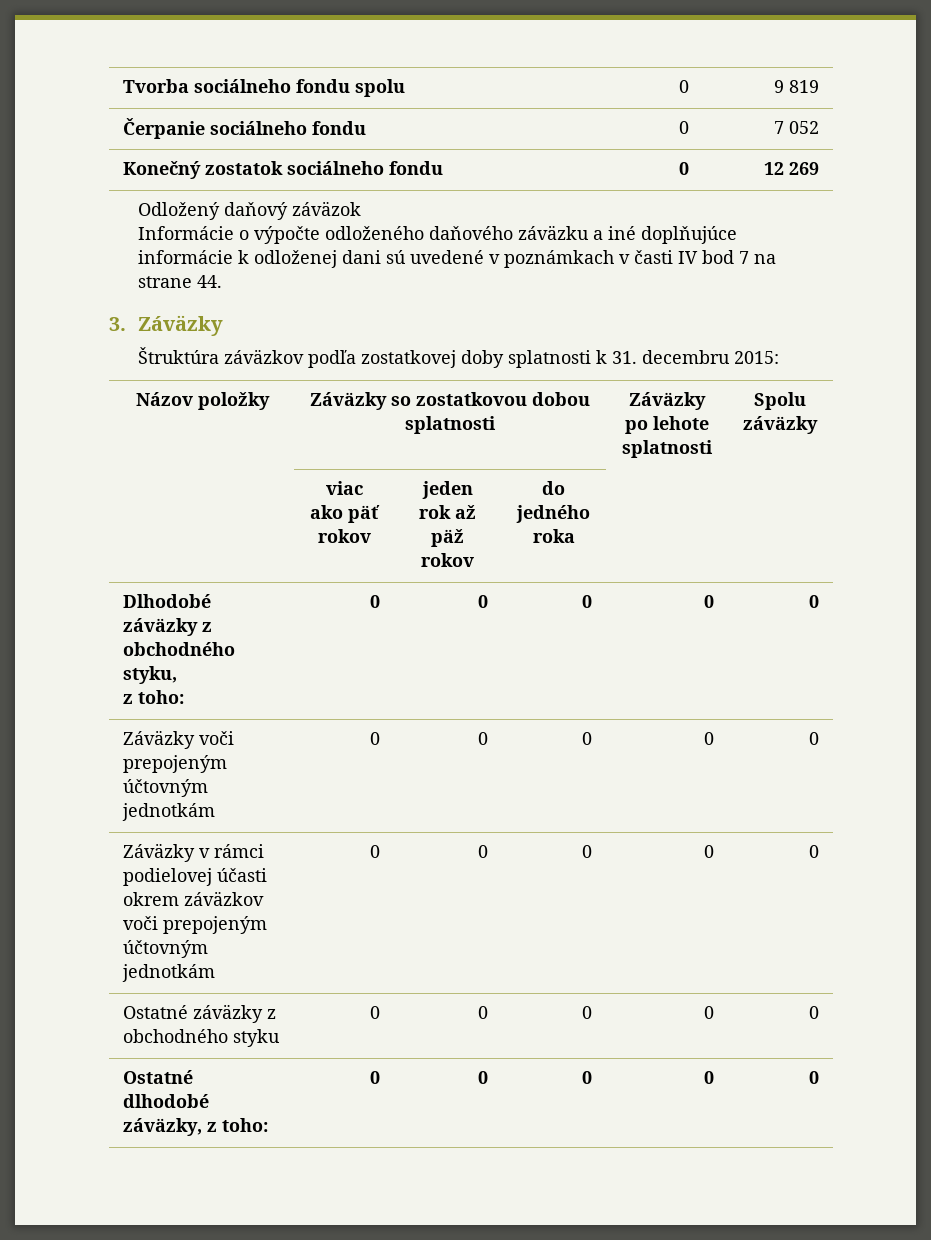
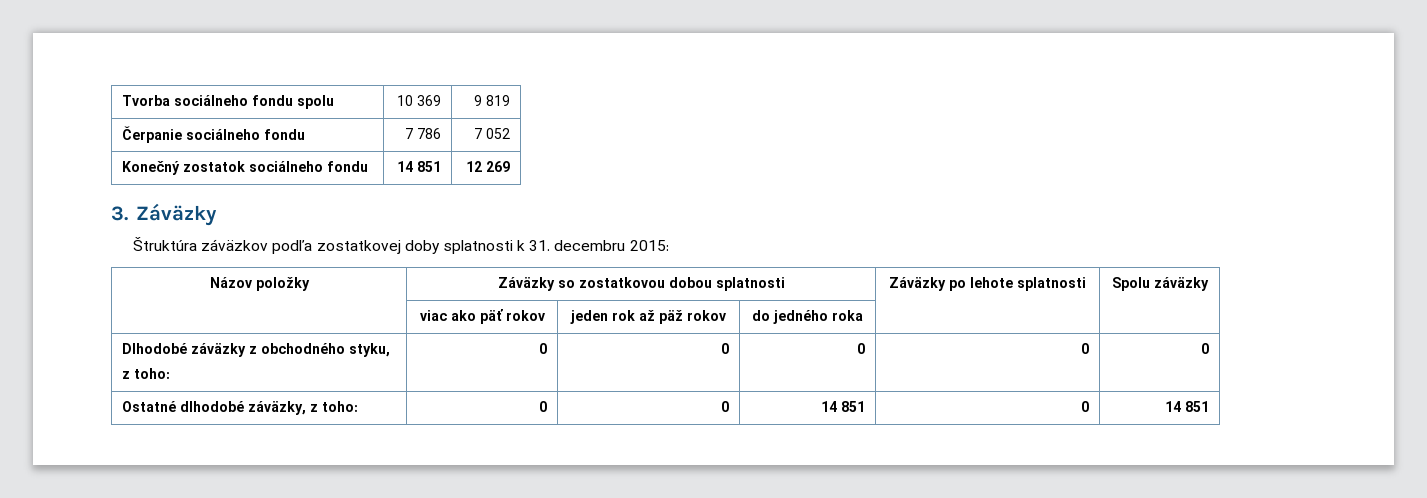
- Tvorba sociálneho fondu spolu | 0 | 9 819
+ Tvorba sociálneho fondu spolu | 10 369 | 9 819
- Čerpanie sociálneho fondu | 0 | 7 052
+ Čerpanie sociálneho fondu | 7 786 | 7 052
- Konečný zostatok sociálneho fondu | 0 | 12 269
+ Konečný zostatok sociálneho fondu | 14 851 | 12 269
- Odložený daňový záväzok
- Informácie o výpočte odloženého daňového záväzku a iné doplňujúce informácie k odloženej dani sú uvedené v poznámkach v časti IV bod 7 na strane 44.
- Záväzky voči prepojeným účtovným jednotkám | 0 | 0 | 0 | 0 | 0
- Záväzky v rámci podielovej účasti okrem záväzkov voči prepojeným účtovným jednotkám | 0 | 0 | 0 | 0 | 0
- Ostatné záväzky z obchodného styku | 0 | 0 | 0 | 0 | 0
- Ostatné dlhodobé záväzky, z toho: | 0 | 0 | 0 | 0 | 0
+ Ostatné dlhodobé záväzky, z toho: | 0 | 0 | 14 851 | 0 | 14 851

